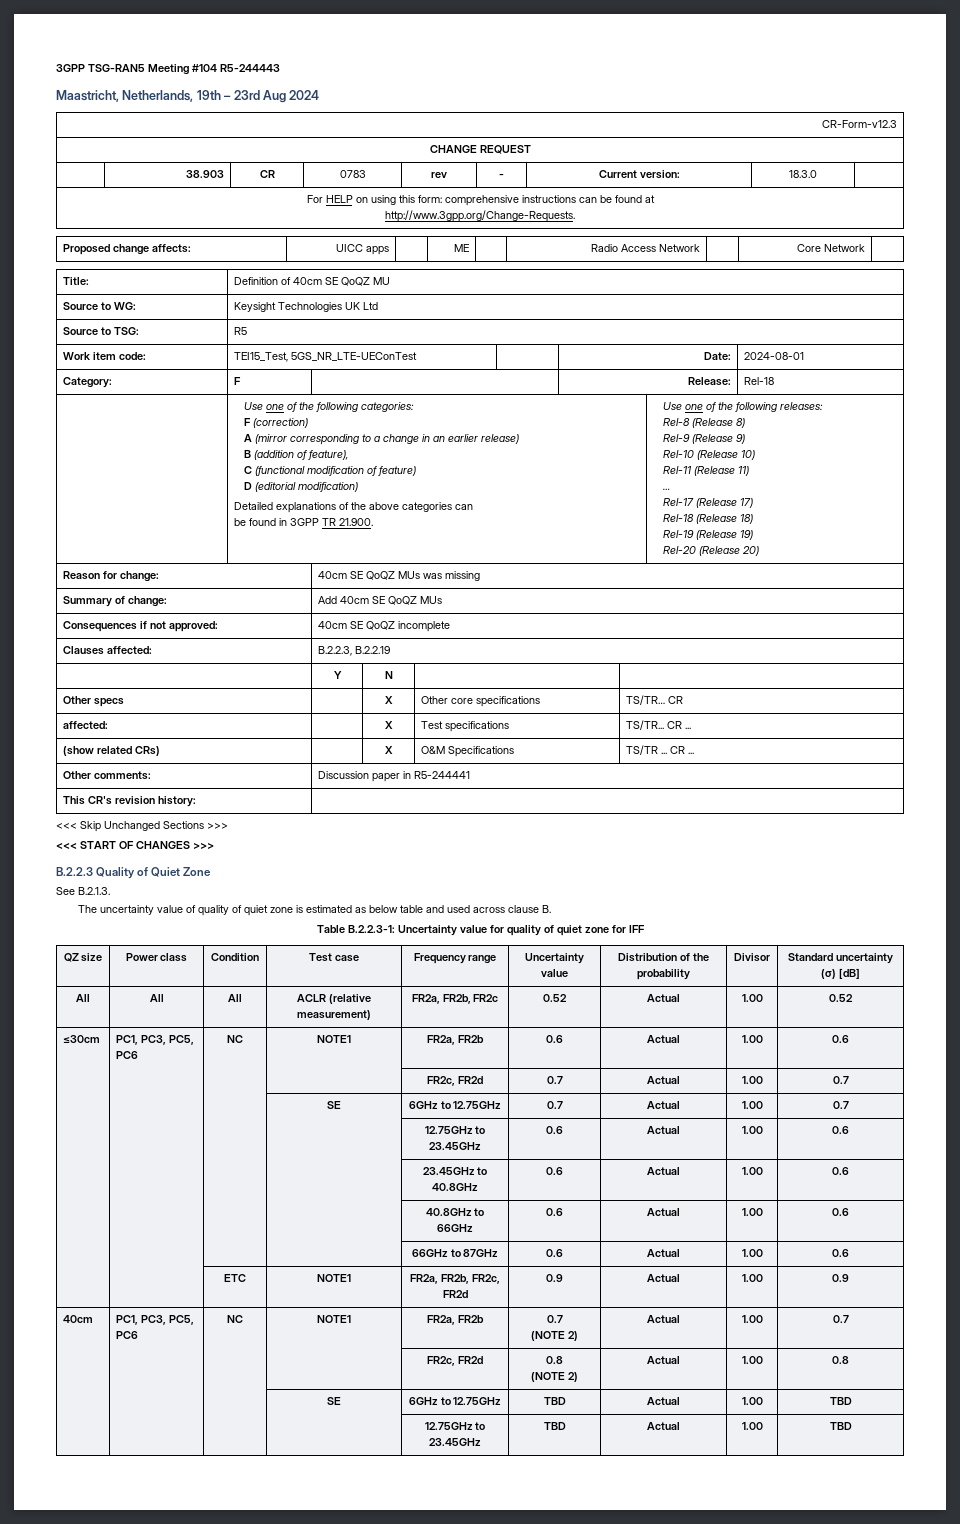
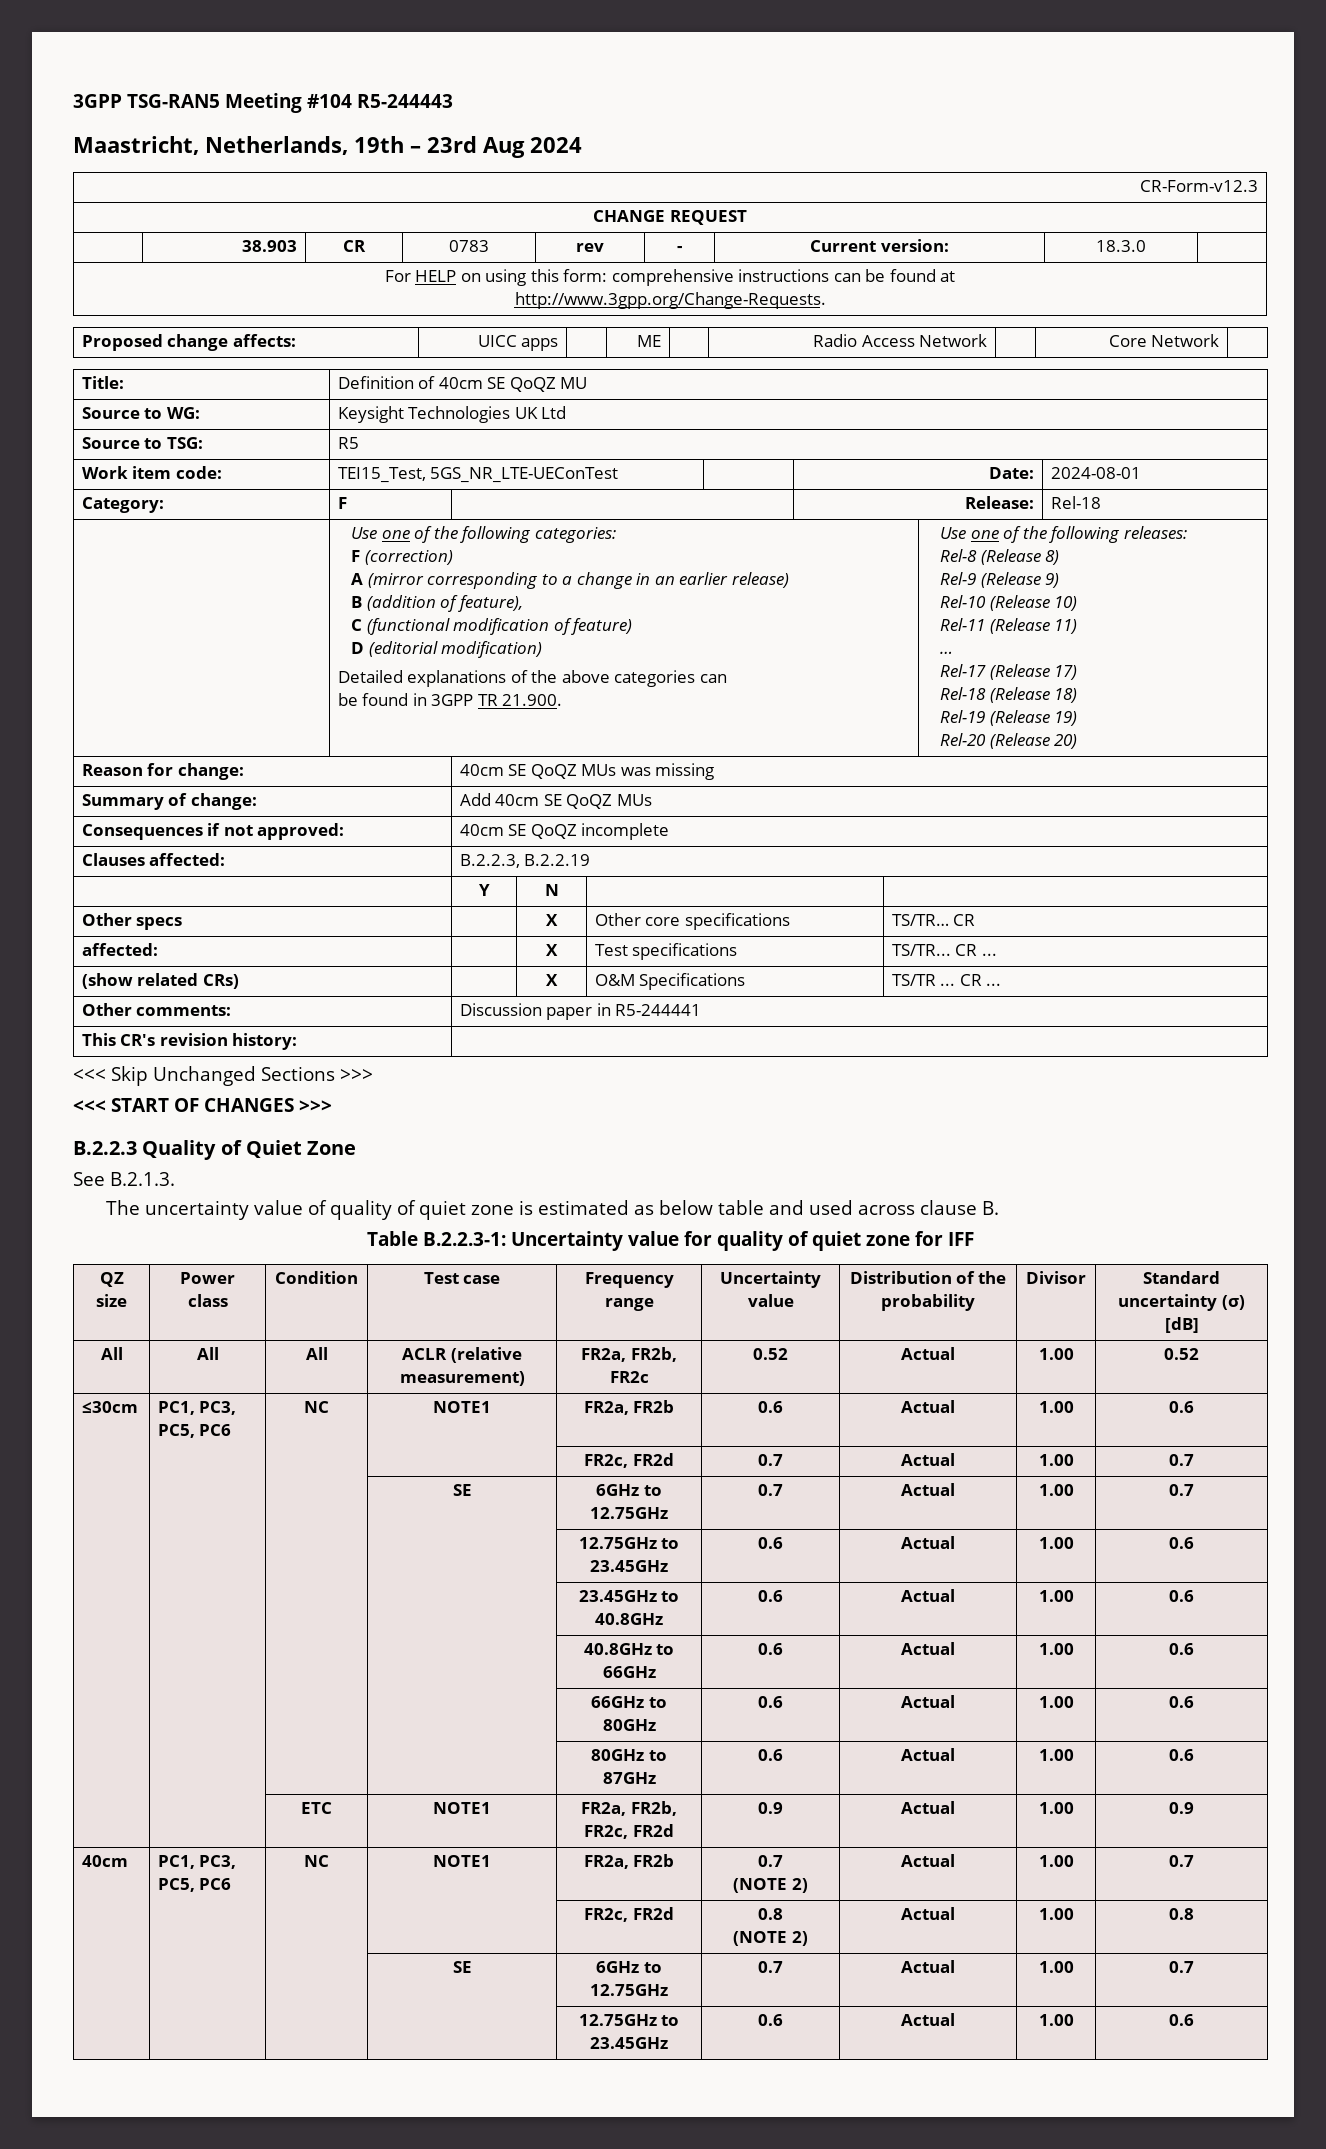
- | | | | 66GHz to 87GHz | 0.6 | Actual | 1.00 | 0.6
+ | | | | 66GHz to 80GHz | 0.6 | Actual | 1.00 | 0.6
+ | | | | 80GHz to 87GHz | 0.6 | Actual | 1.00 | 0.6
  | | | | FR2c, FR2d | 0.8
  (NOTE 2) | Actual | 1.00 | 0.8
- | | | SE | 6GHz to 12.75GHz | TBD | Actual | 1.00 | TBD
- | | | | 12.75GHz to 23.45GHz | TBD | Actual | 1.00 | TBD
+ | | | SE | 6GHz to 12.75GHz | 0.7 | Actual | 1.00 | 0.7
+ | | | | 12.75GHz to 23.45GHz | 0.6 | Actual | 1.00 | 0.6

